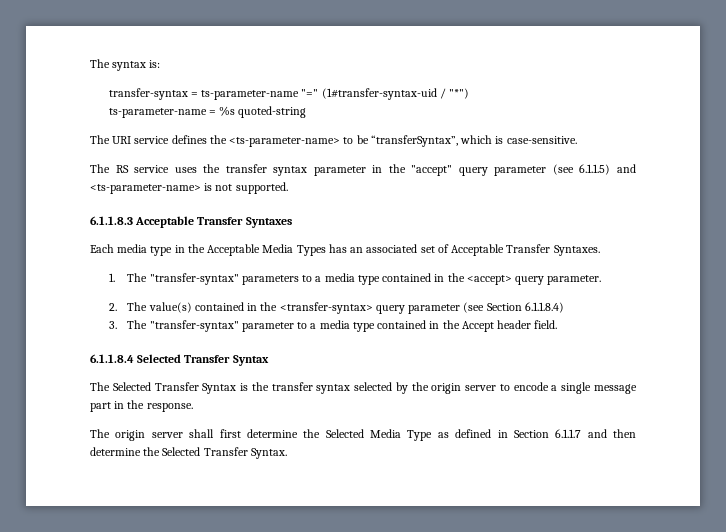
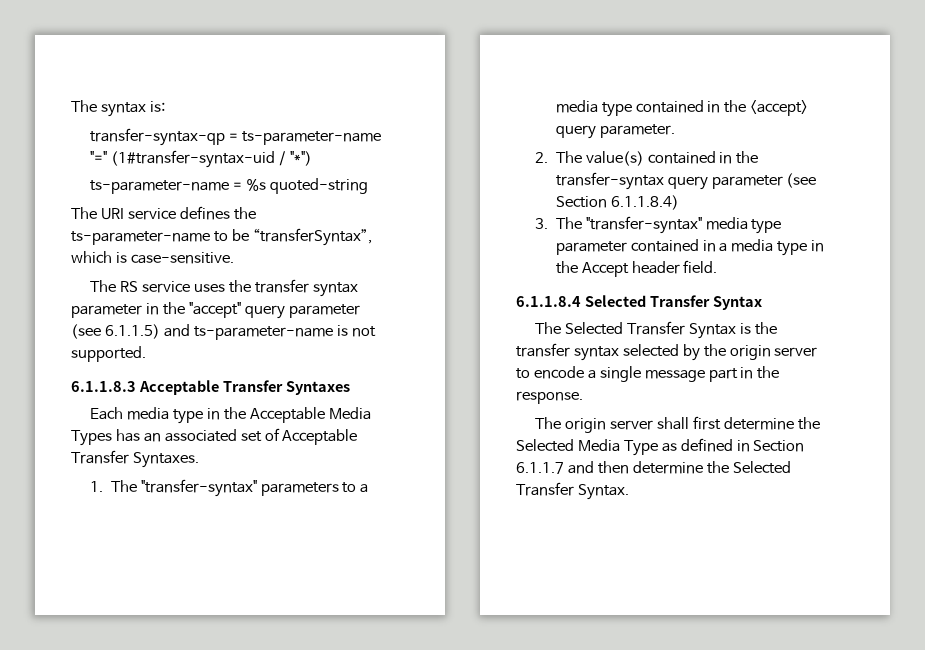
- transfer-syntax = ts-parameter-name "=" (1#transfer-syntax-uid / "*")
+ transfer-syntax-qp = ts-parameter-name "=" (1#transfer-syntax-uid / "*")
- The URI service defines the <ts-parameter-name> to be “transferSyntax”, which is case-sensitive.
+ The URI service defines the ts-parameter-name to be “transferSyntax”, which is case-sensitive.
- The RS service uses the transfer syntax parameter in the "accept" query parameter (see 6.1.1.5) and <ts-parameter-name> is not supported.
+ The RS service uses the transfer syntax parameter in the "accept" query parameter (see 6.1.1.5) and ts-parameter-name is not supported.
- 2. The value(s) contained in the <transfer-syntax> query parameter (see Section 6.1.1.8.4)
+ 2. The value(s) contained in the transfer-syntax query parameter (see Section 6.1.1.8.4)
- 3. The "transfer-syntax" parameter to a media type contained in the Accept header field.
+ 3. The "transfer-syntax" media type parameter contained in a media type in the Accept header field.

